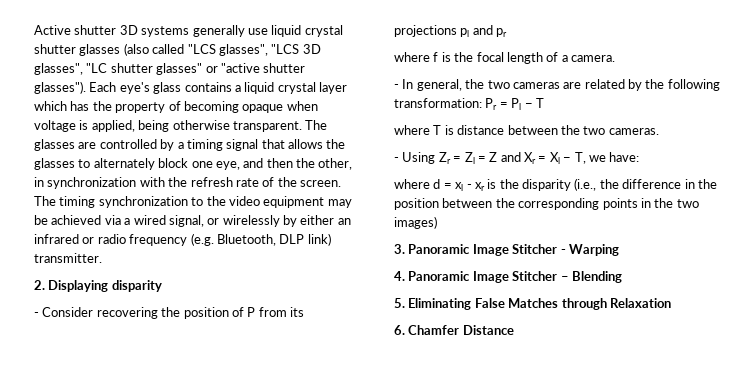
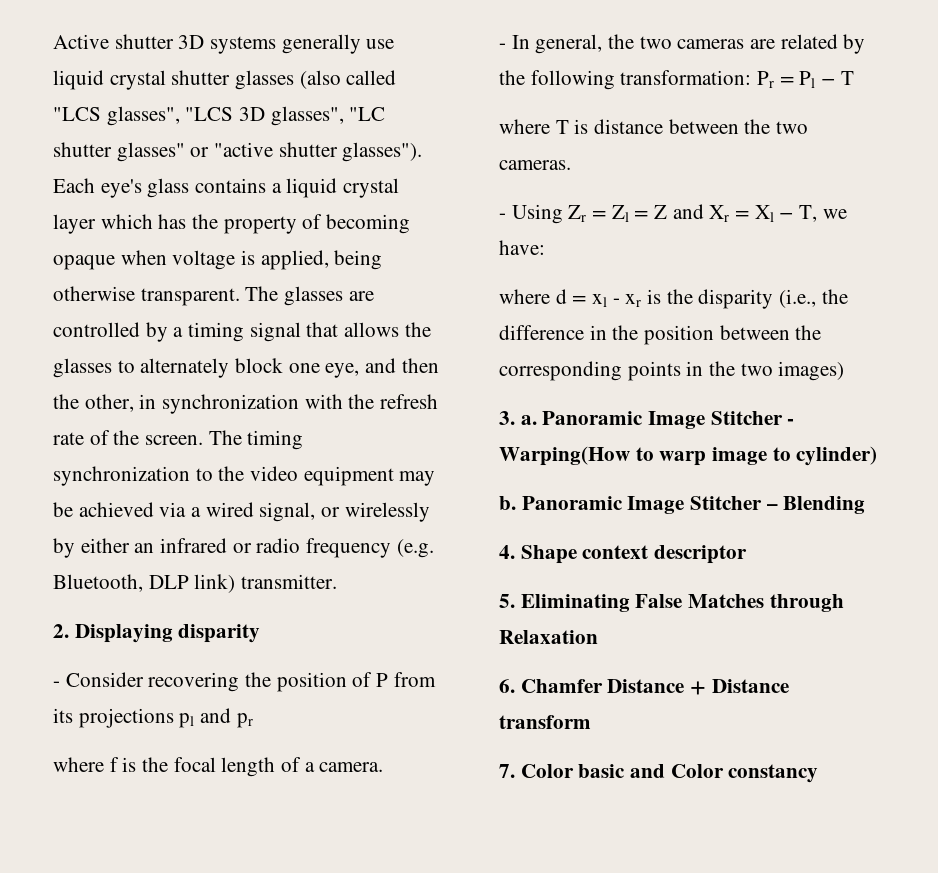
- 3. Panoramic Image Stitcher - Warping
- 4. Panoramic Image Stitcher – Blending
+ 3. a. Panoramic Image Stitcher - Warping(How to warp image to cylinder)
+ b. Panoramic Image Stitcher – Blending
+ 4. Shape context descriptor
- 6. Chamfer Distance
+ 6. Chamfer Distance + Distance transform
+ 7. Color basic and Color constancy

